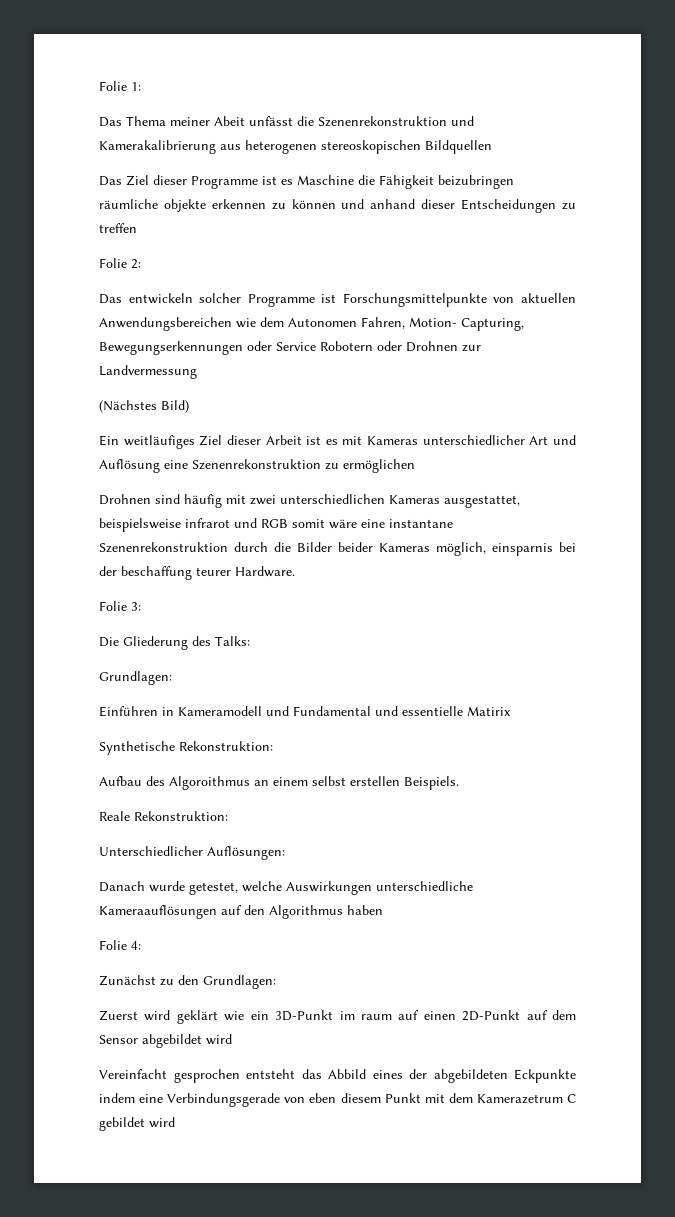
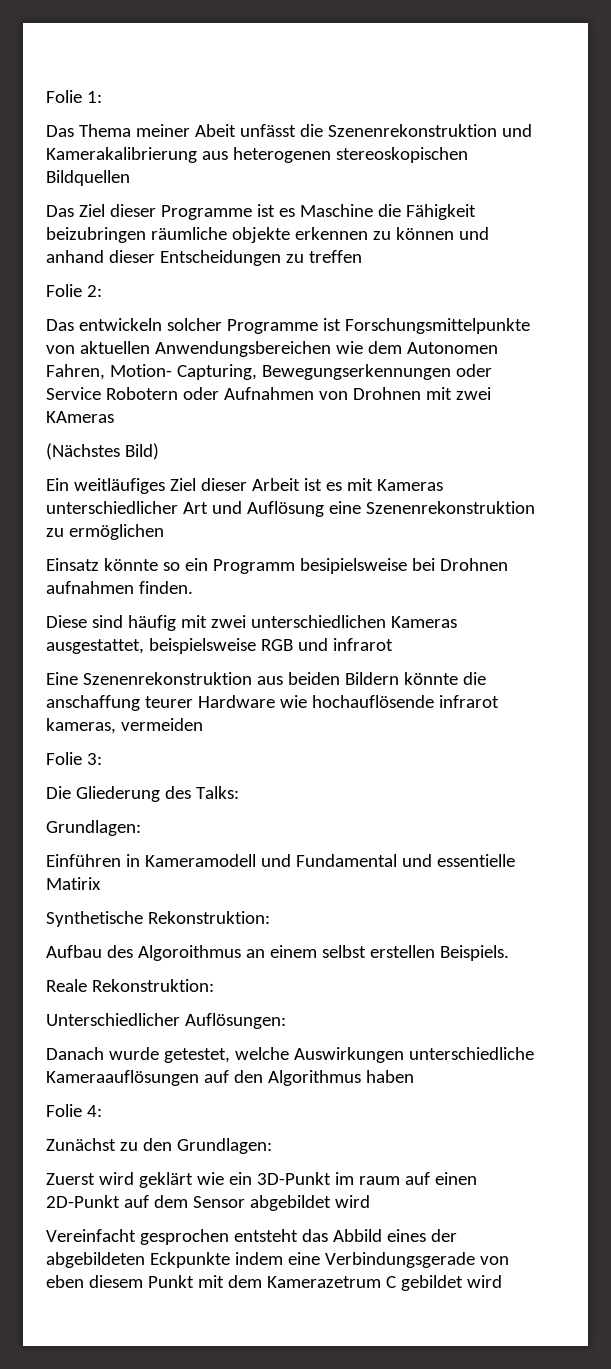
- Das entwickeln solcher Programme ist Forschungsmittelpunkte von aktuellen Anwendungsbereichen wie dem Autonomen Fahren, Motion- Capturing, Bewegungserkennungen oder Service Robotern oder Drohnen zur Landvermessung
+ Das entwickeln solcher Programme ist Forschungsmittelpunkte von aktuellen Anwendungsbereichen wie dem Autonomen Fahren, Motion- Capturing, Bewegungserkennungen oder Service Robotern oder Aufnahmen von Drohnen mit zwei KAmeras
- Drohnen sind häufig mit zwei unterschiedlichen Kameras ausgestattet, beispielsweise infrarot und RGB somit wäre eine instantane Szenenrekonstruktion durch die Bilder beider Kameras möglich, einsparnis bei der beschaffung teurer Hardware.
+ Einsatz könnte so ein Programm besipielsweise bei Drohnen aufnahmen finden.
+ Diese sind häufig mit zwei unterschiedlichen Kameras ausgestattet, beispielsweise RGB und infrarot
+ Eine Szenenrekonstruktion aus beiden Bildern könnte die anschaffung teurer Hardware wie hochauflösende infrarot kameras, vermeiden

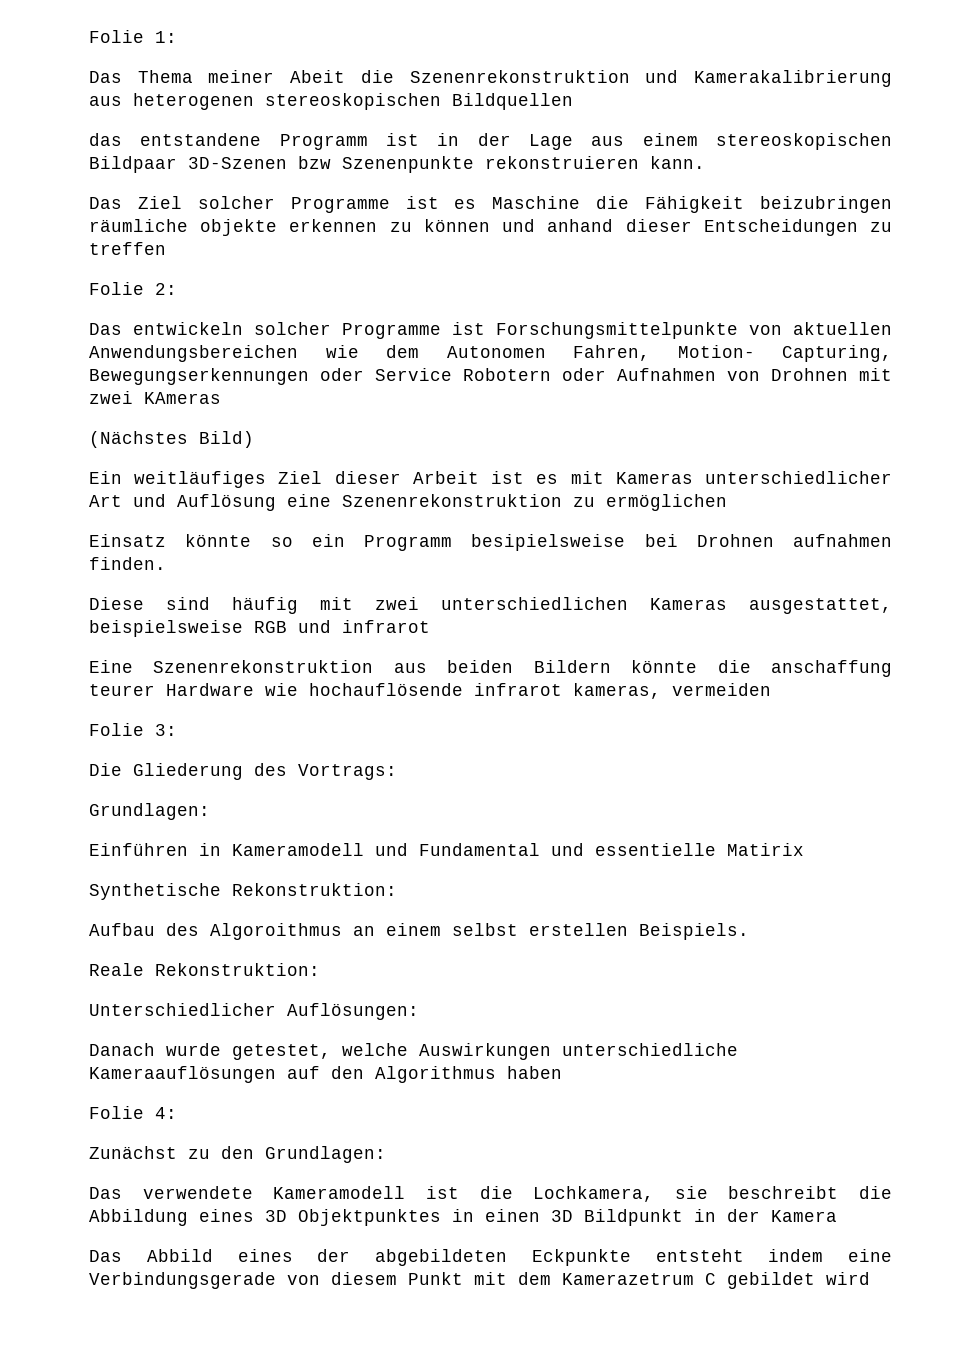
- Das Thema meiner Abeit unfässt die Szenenrekonstruktion und Kamerakalibrierung aus heterogenen stereoskopischen Bildquellen
+ Das Thema meiner Abeit die Szenenrekonstruktion und Kamerakalibrierung aus heterogenen stereoskopischen Bildquellen
+ das entstandene Programm ist in der Lage aus einem stereoskopischen Bildpaar 3D-Szenen bzw Szenenpunkte rekonstruieren kann.
- Das Ziel dieser Programme ist es Maschine die Fähigkeit beizubringen räumliche objekte erkennen zu können und anhand dieser Entscheidungen zu treffen
+ Das Ziel solcher Programme ist es Maschine die Fähigkeit beizubringen räumliche objekte erkennen zu können und anhand dieser Entscheidungen zu treffen
- Die Gliederung des Talks:
+ Die Gliederung des Vortrags:
- Zuerst wird geklärt wie ein 3D-Punkt im raum auf einen 2D-Punkt auf dem Sensor abgebildet wird
- Vereinfacht gesprochen entsteht das Abbild eines der abgebildeten Eckpunkte indem eine Verbindungsgerade von eben diesem Punkt mit dem Kamerazetrum C gebildet wird
+ Das verwendete Kameramodell ist die Lochkamera, sie beschreibt die Abbildung eines 3D Objektpunktes in einen 3D Bildpunkt in der Kamera
+ Das Abbild eines der abgebildeten Eckpunkte entsteht indem eine Verbindungsgerade von diesem Punkt mit dem Kamerazetrum C gebildet wird

